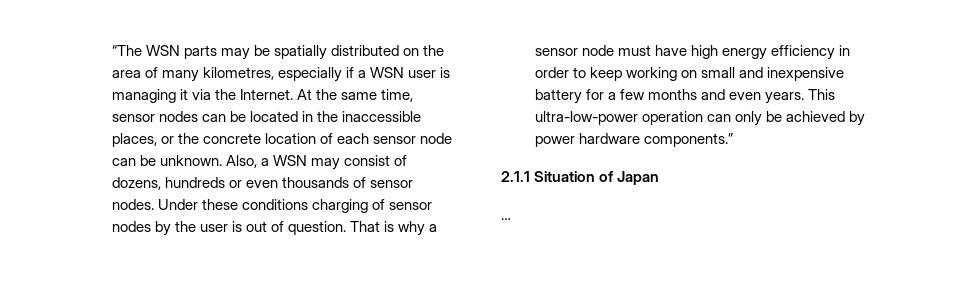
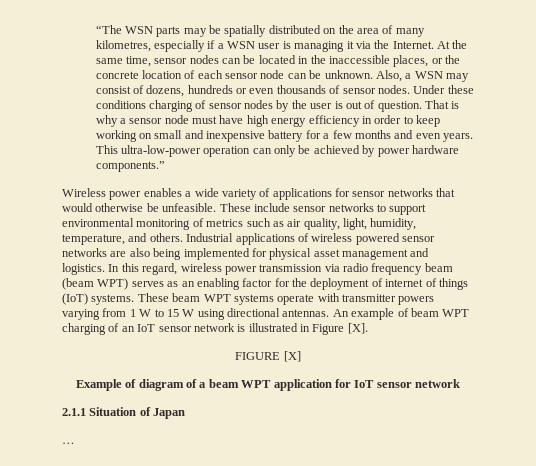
+ Wireless power enables a wide variety of applications for sensor networks that would otherwise be unfeasible. These include sensor networks to support environmental monitoring of metrics such as air quality, light, humidity, temperature, and others. Industrial applications of wireless powered sensor networks are also being implemented for physical asset management and logistics. In this regard, wireless power transmission via radio frequency beam (beam WPT) serves as an enabling factor for the deployment of internet of things (IoT) systems. These beam WPT systems operate with transmitter powers varying from 1 W to 15 W using directional antennas. An example of beam WPT charging of an IoT sensor network is illustrated in Figure [X].
+ FIGURE [X]
+ Example of diagram of a beam WPT application for IoT sensor network

